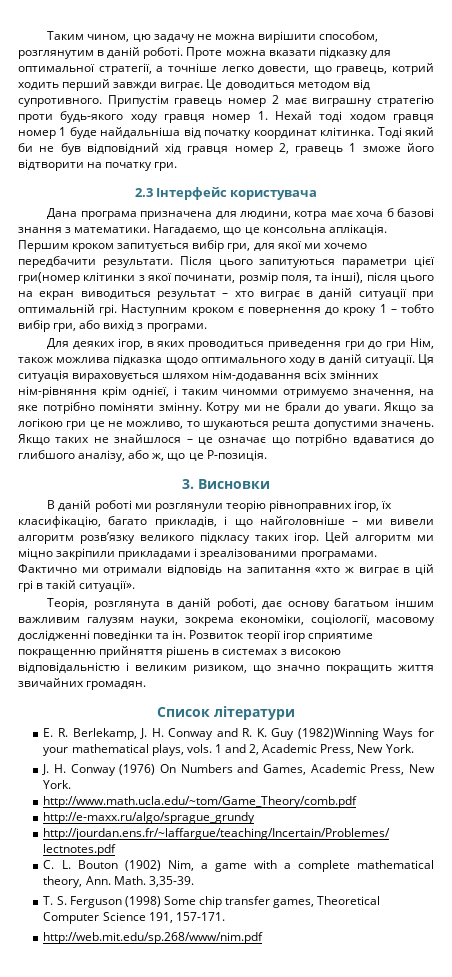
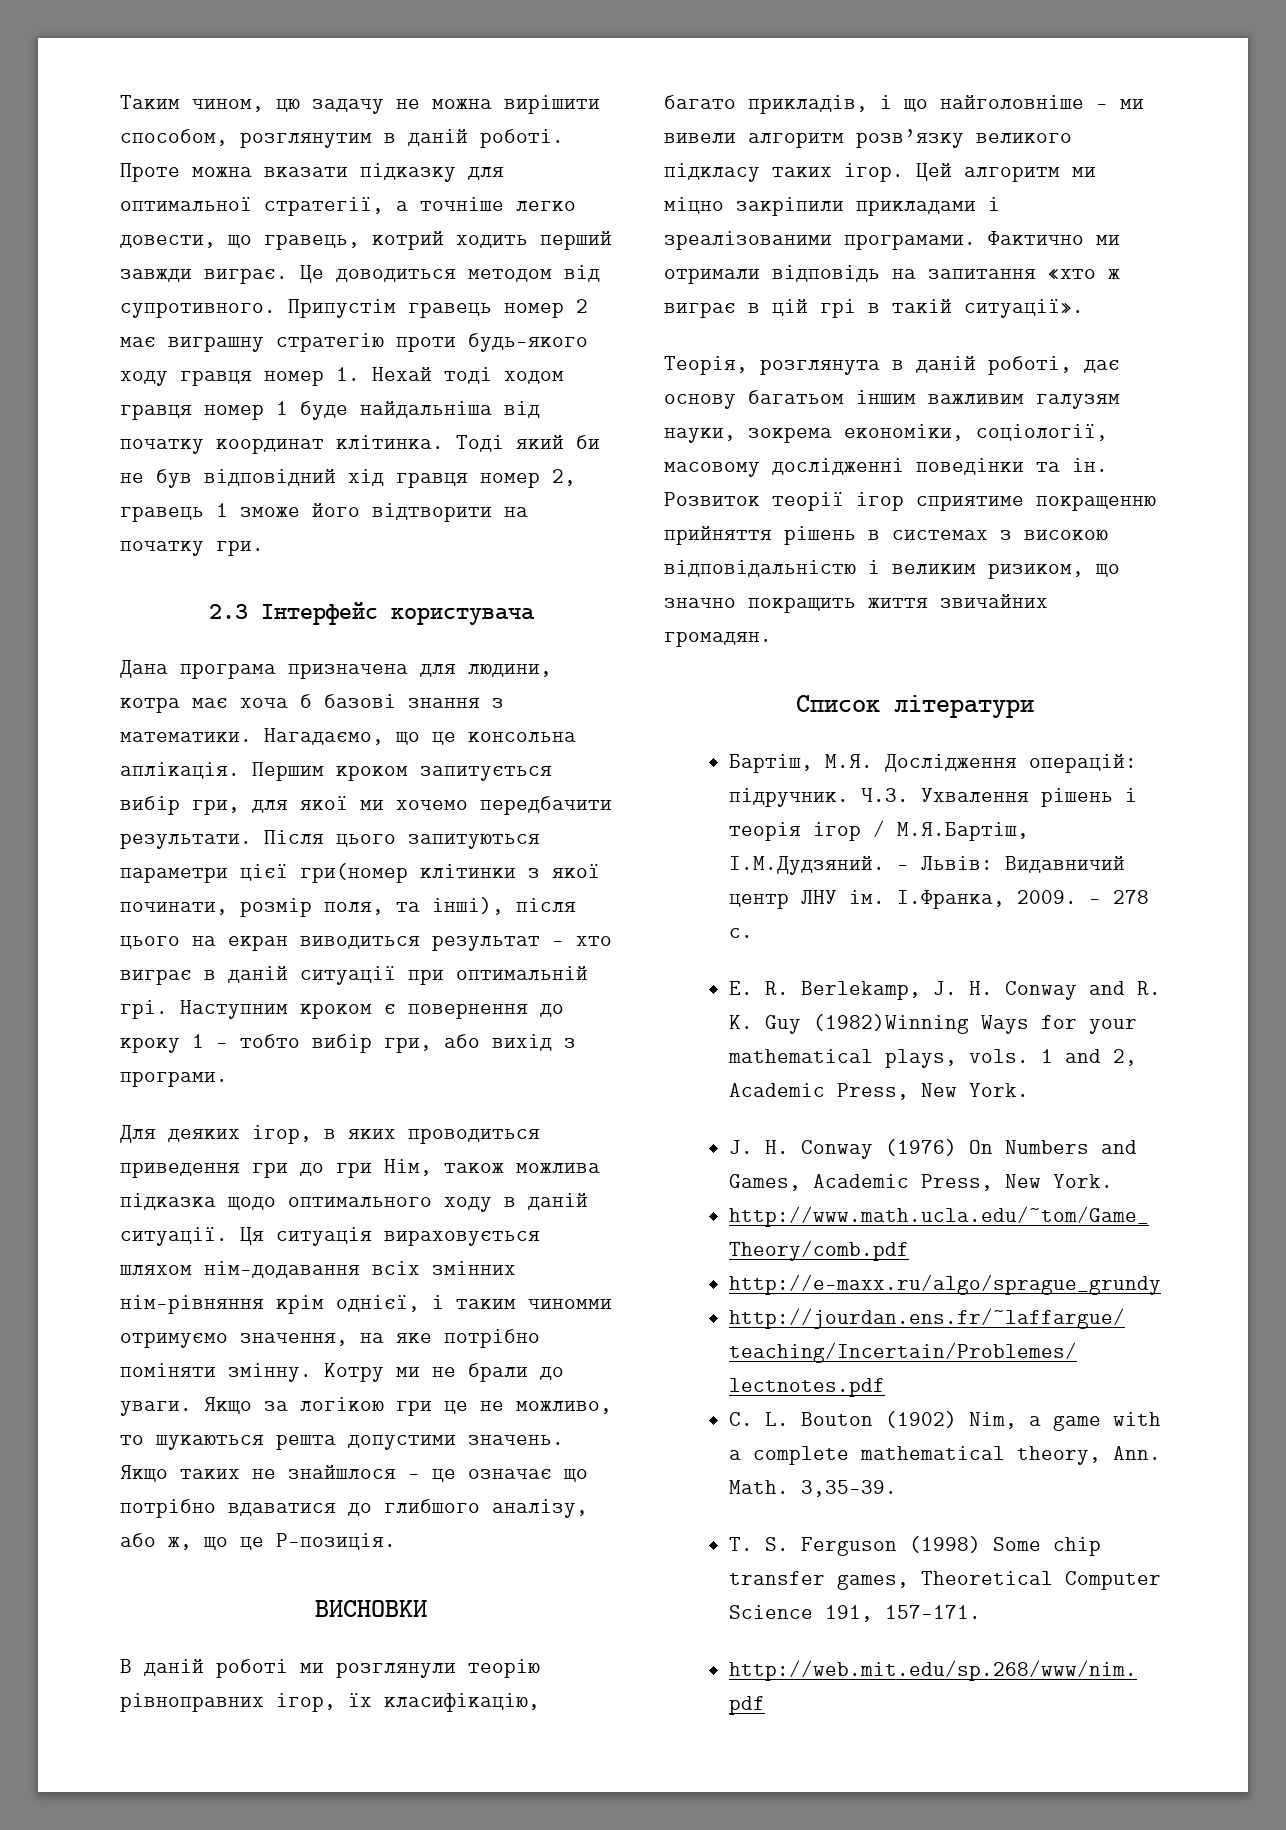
- 3. Висновки
+ ВИСНОВКИ
+ Бартіш, М.Я. Дослідження операцій: підручник. Ч.3. Ухвалення рішень і теорія ігор / М.Я.Бартіш, І.М.Дудзяний. – Львів: Видавничий центр ЛНУ ім. І.Франка, 2009. – 278 с.

